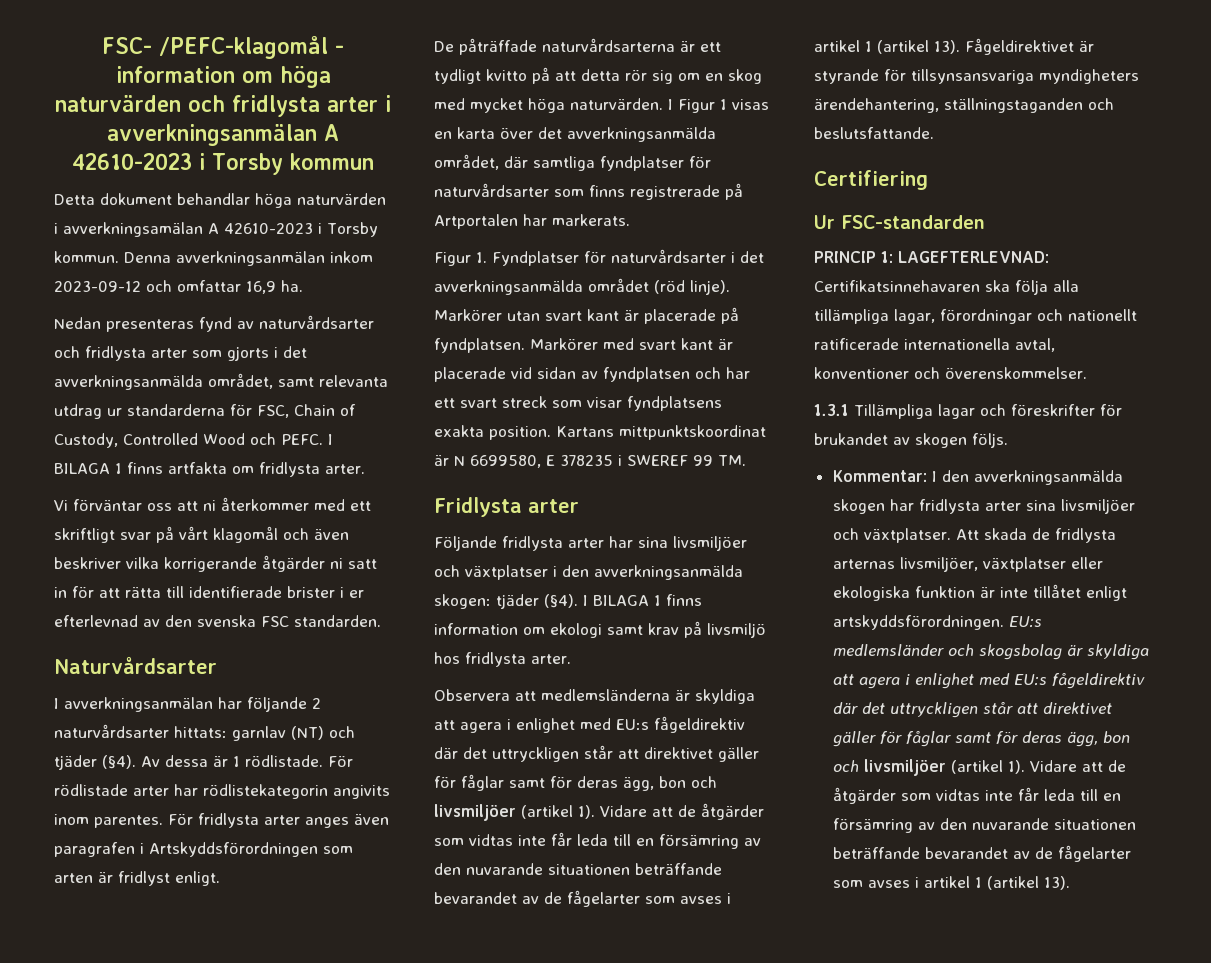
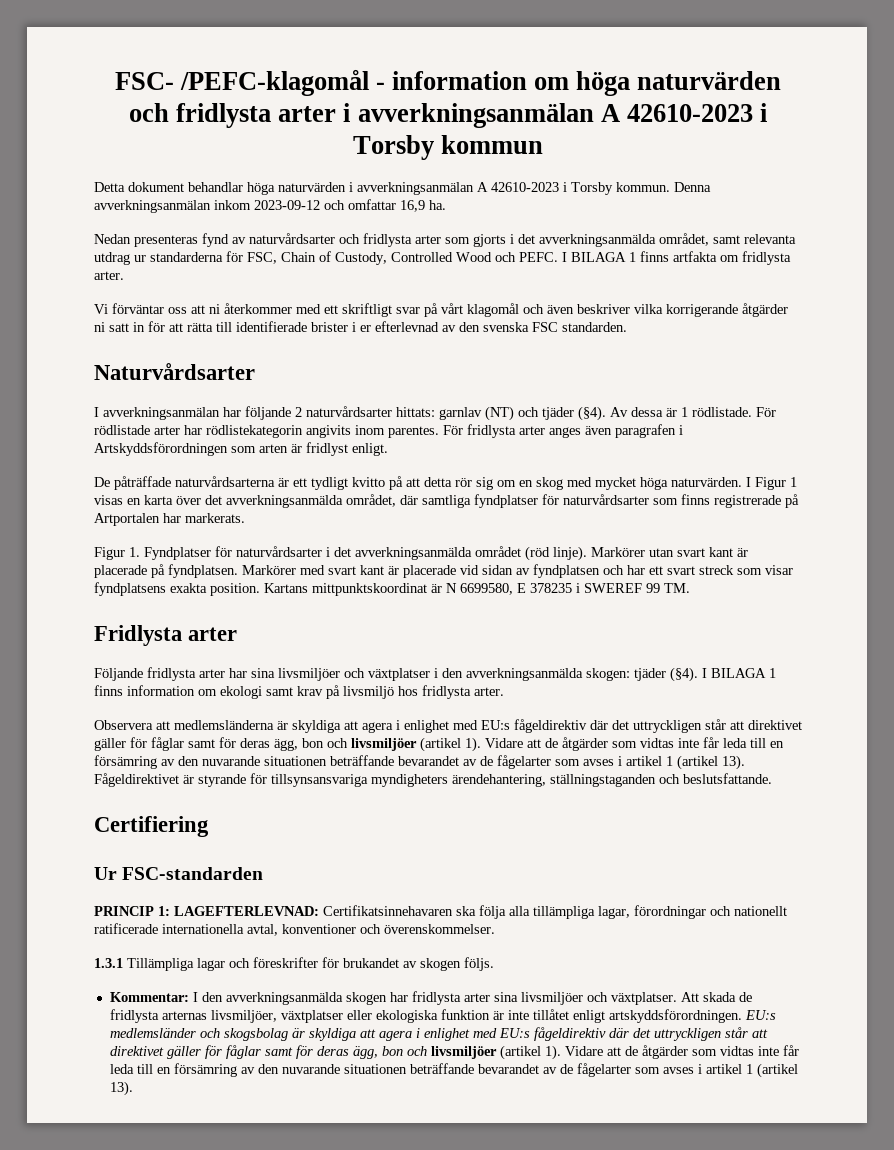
- Detta dokument behandlar höga naturvärden i avverkningsamälan A 42610-2023 i Torsby kommun.
+ Detta dokument behandlar höga naturvärden i avverkningsanmälan A 42610-2023 i Torsby kommun.

